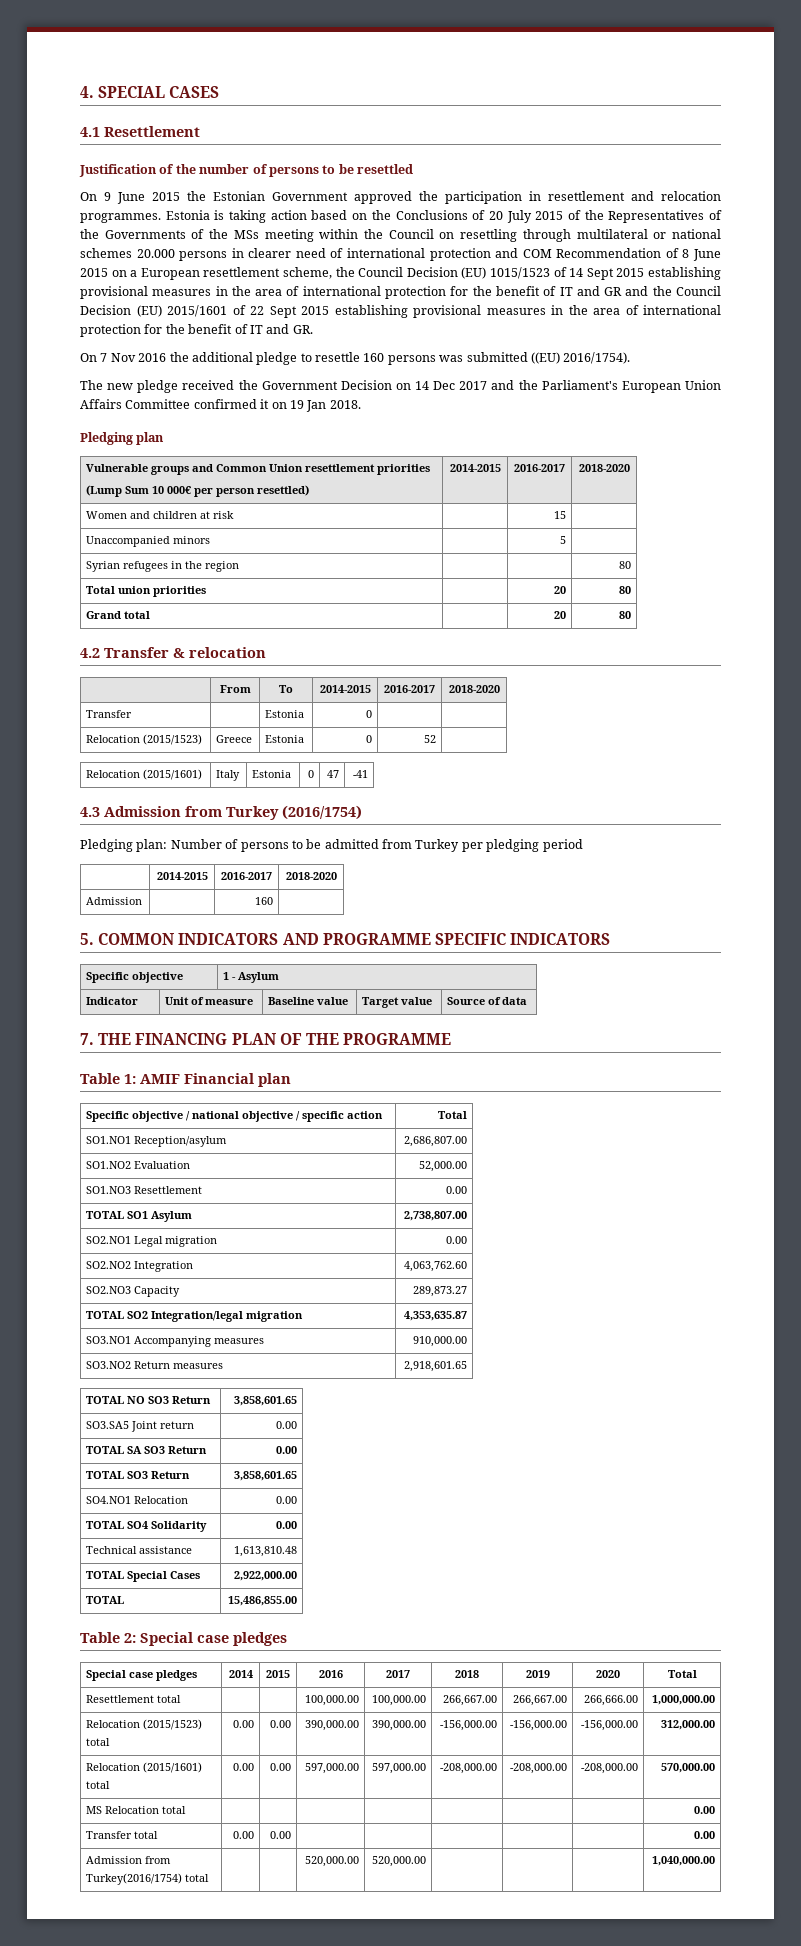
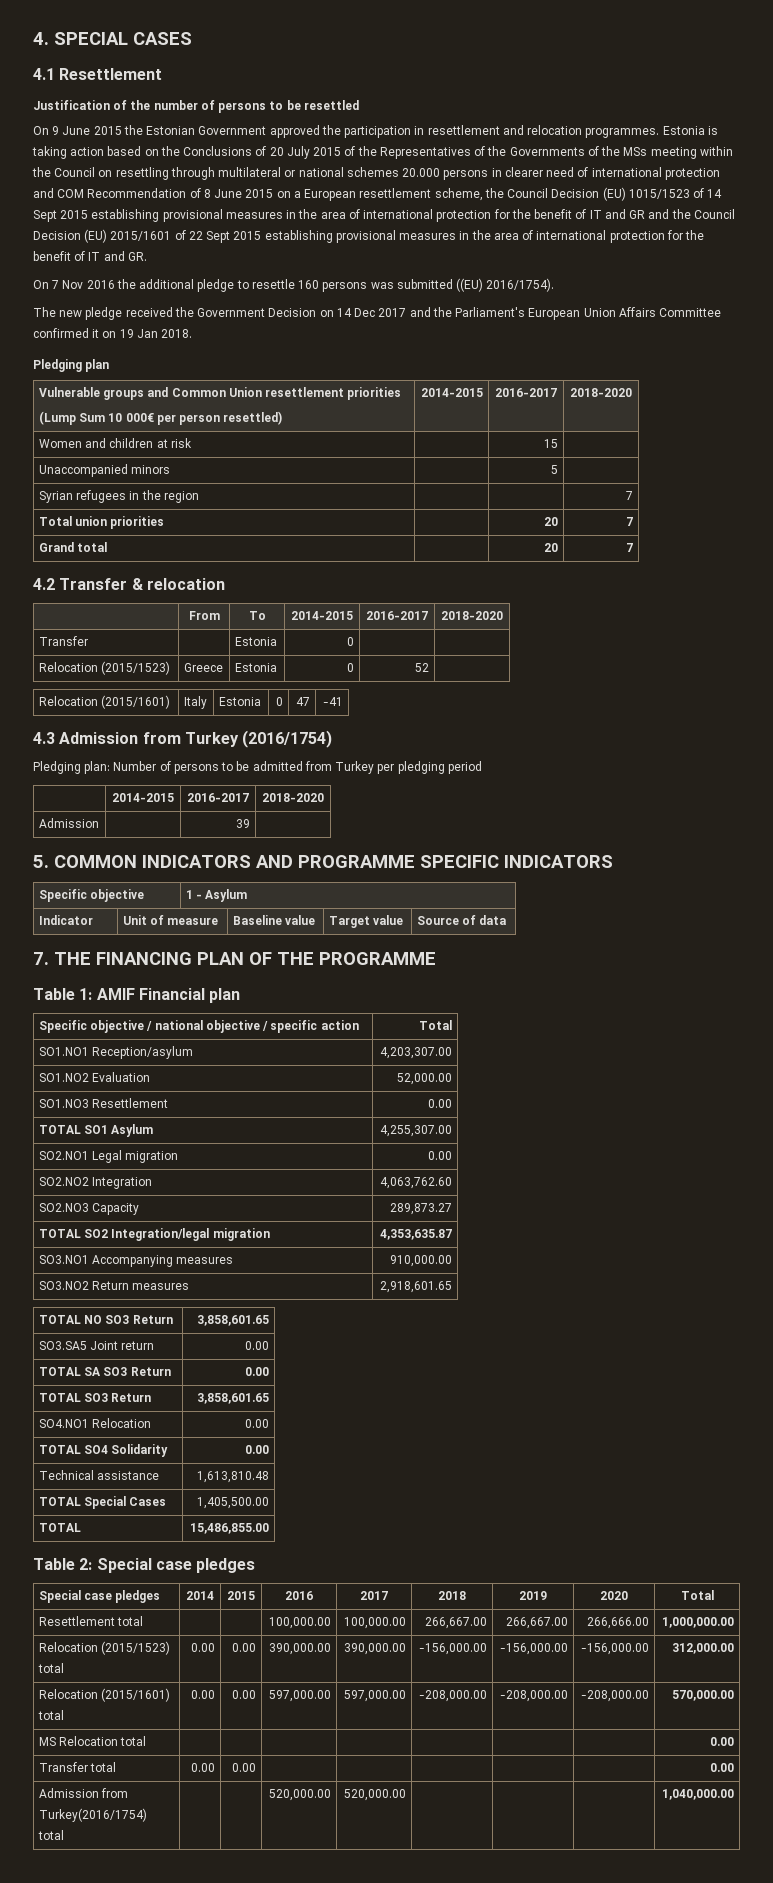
- Syrian refugees in the region | | | 80
+ Syrian refugees in the region | | | 7
- Total union priorities | | 20 | 80
+ Total union priorities | | 20 | 7
- Grand total | | 20 | 80
+ Grand total | | 20 | 7
- Admission | | 160 |
+ Admission | | 39 |
- SO1.NO1 Reception/asylum | 2,686,807.00
+ SO1.NO1 Reception/asylum | 4,203,307.00
- TOTAL SO1 Asylum | 2,738,807.00
+ TOTAL SO1 Asylum | 4,255,307.00
- TOTAL Special Cases | 2,922,000.00
+ TOTAL Special Cases | 1,405,500.00

